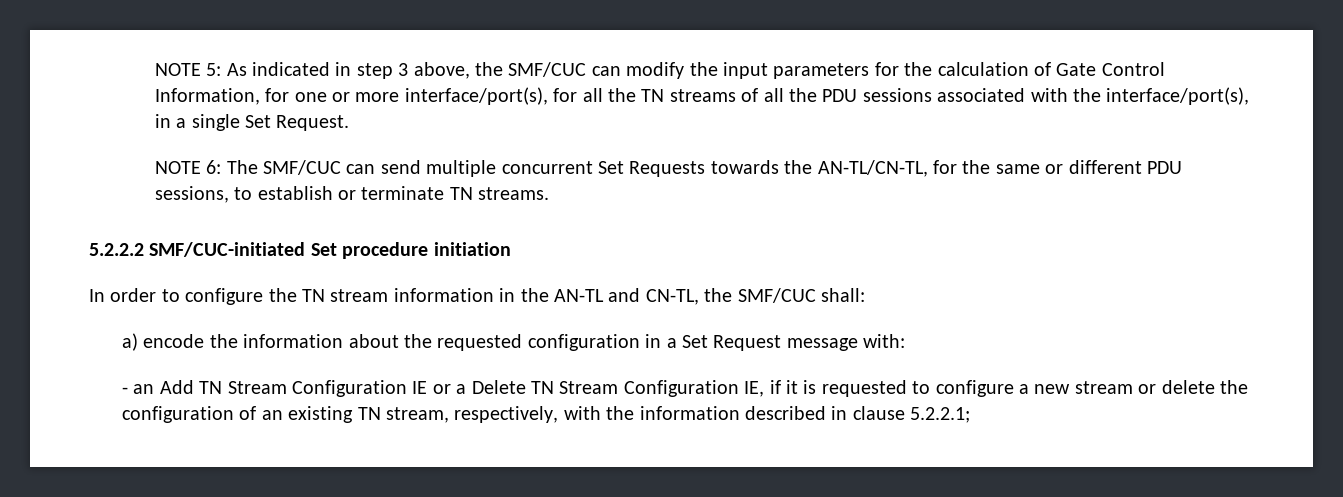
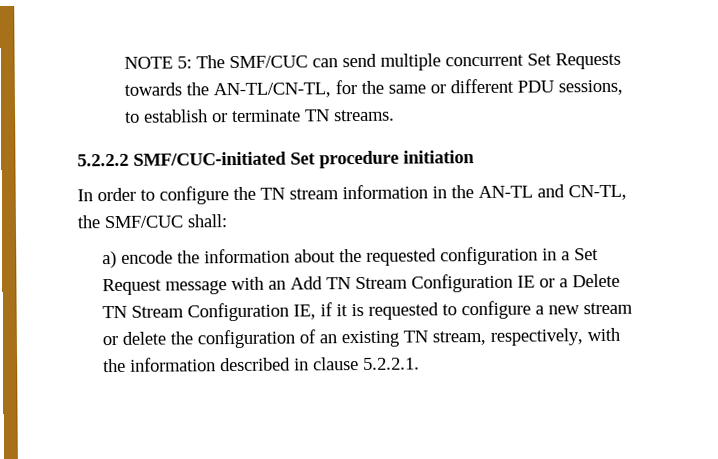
- NOTE 5: As indicated in step 3 above, the SMF/CUC can modify the input parameters for the calculation of Gate Control Information, for one or more interface/port(s), for all the TN streams of all the PDU sessions associated with the interface/port(s), in a single Set Request.
- NOTE 6: The SMF/CUC can send multiple concurrent Set Requests towards the AN-TL/CN-TL, for the same or different PDU sessions, to establish or terminate TN streams.
+ NOTE 5: The SMF/CUC can send multiple concurrent Set Requests towards the AN-TL/CN-TL, for the same or different PDU sessions, to establish or terminate TN streams.
- a) encode the information about the requested configuration in a Set Request message with:
- - an Add TN Stream Configuration IE or a Delete TN Stream Configuration IE, if it is requested to configure a new stream or delete the configuration of an existing TN stream, respectively, with the information described in clause 5.2.2.1;
+ a) encode the information about the requested configuration in a Set Request message with an Add TN Stream Configuration IE or a Delete TN Stream Configuration IE, if it is requested to configure a new stream or delete the configuration of an existing TN stream, respectively, with the information described in clause 5.2.2.1.

